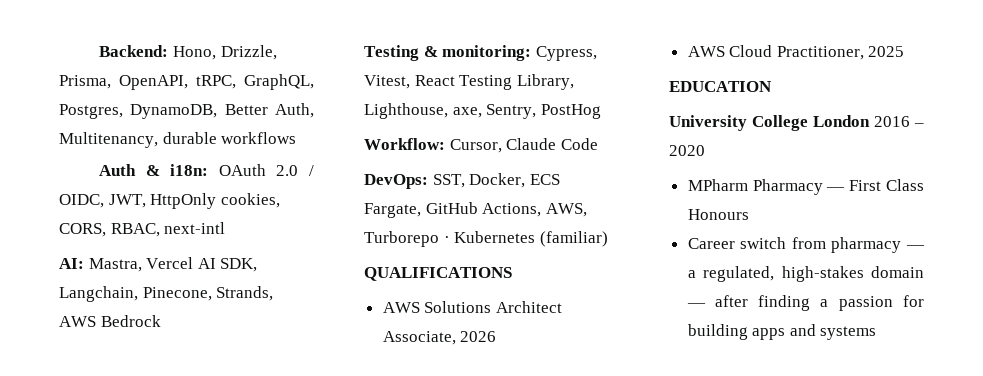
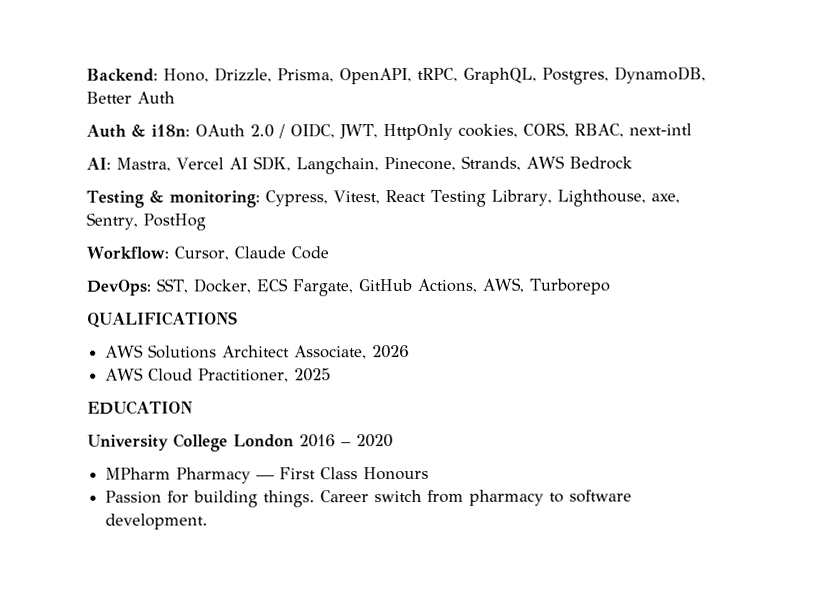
- Backend: Hono, Drizzle, Prisma, OpenAPI, tRPC, GraphQL, Postgres, DynamoDB, Better Auth, Multitenancy, durable workflows
+ Backend: Hono, Drizzle, Prisma, OpenAPI, tRPC, GraphQL, Postgres, DynamoDB, Better Auth
- DevOps: SST, Docker, ECS Fargate, GitHub Actions, AWS, Turborepo · Kubernetes (familiar)
+ DevOps: SST, Docker, ECS Fargate, GitHub Actions, AWS, Turborepo
- Career switch from pharmacy — a regulated, high-stakes domain — after finding a passion for building apps and systems
+ Passion for building things. Career switch from pharmacy to software development.

